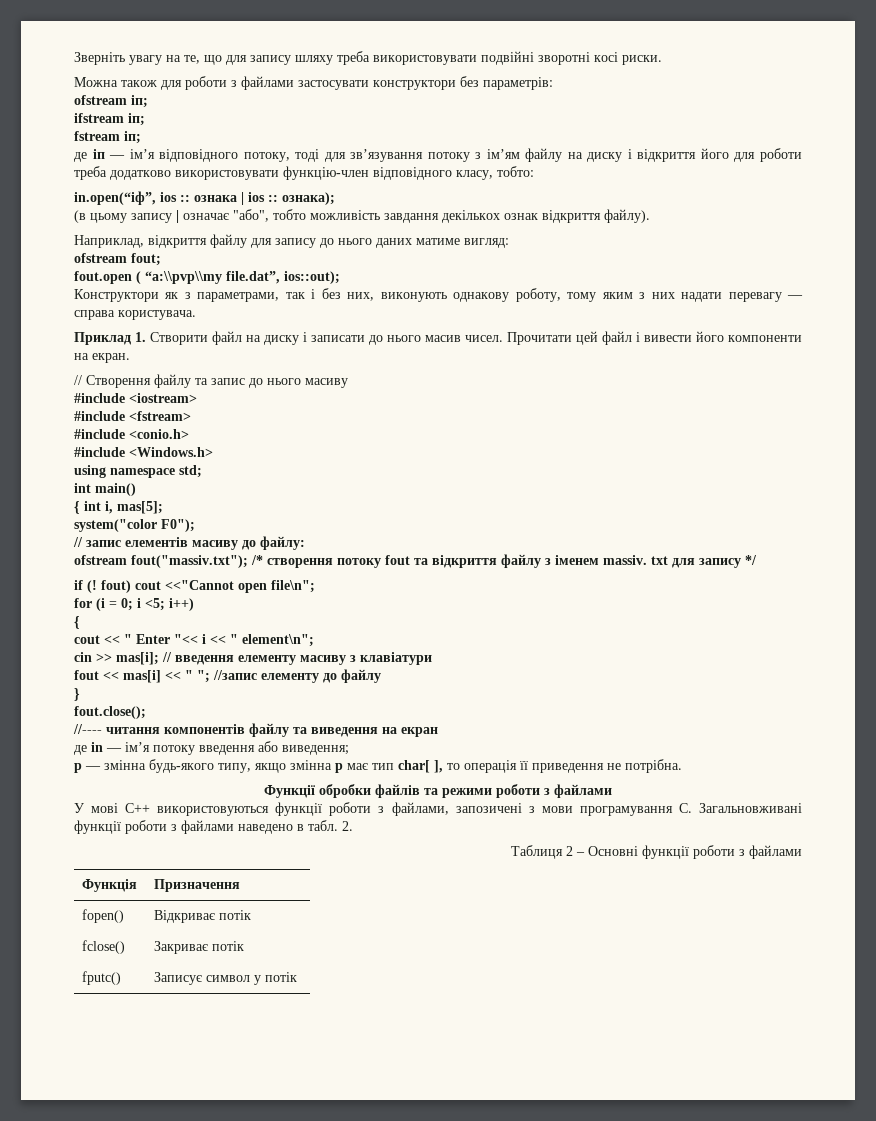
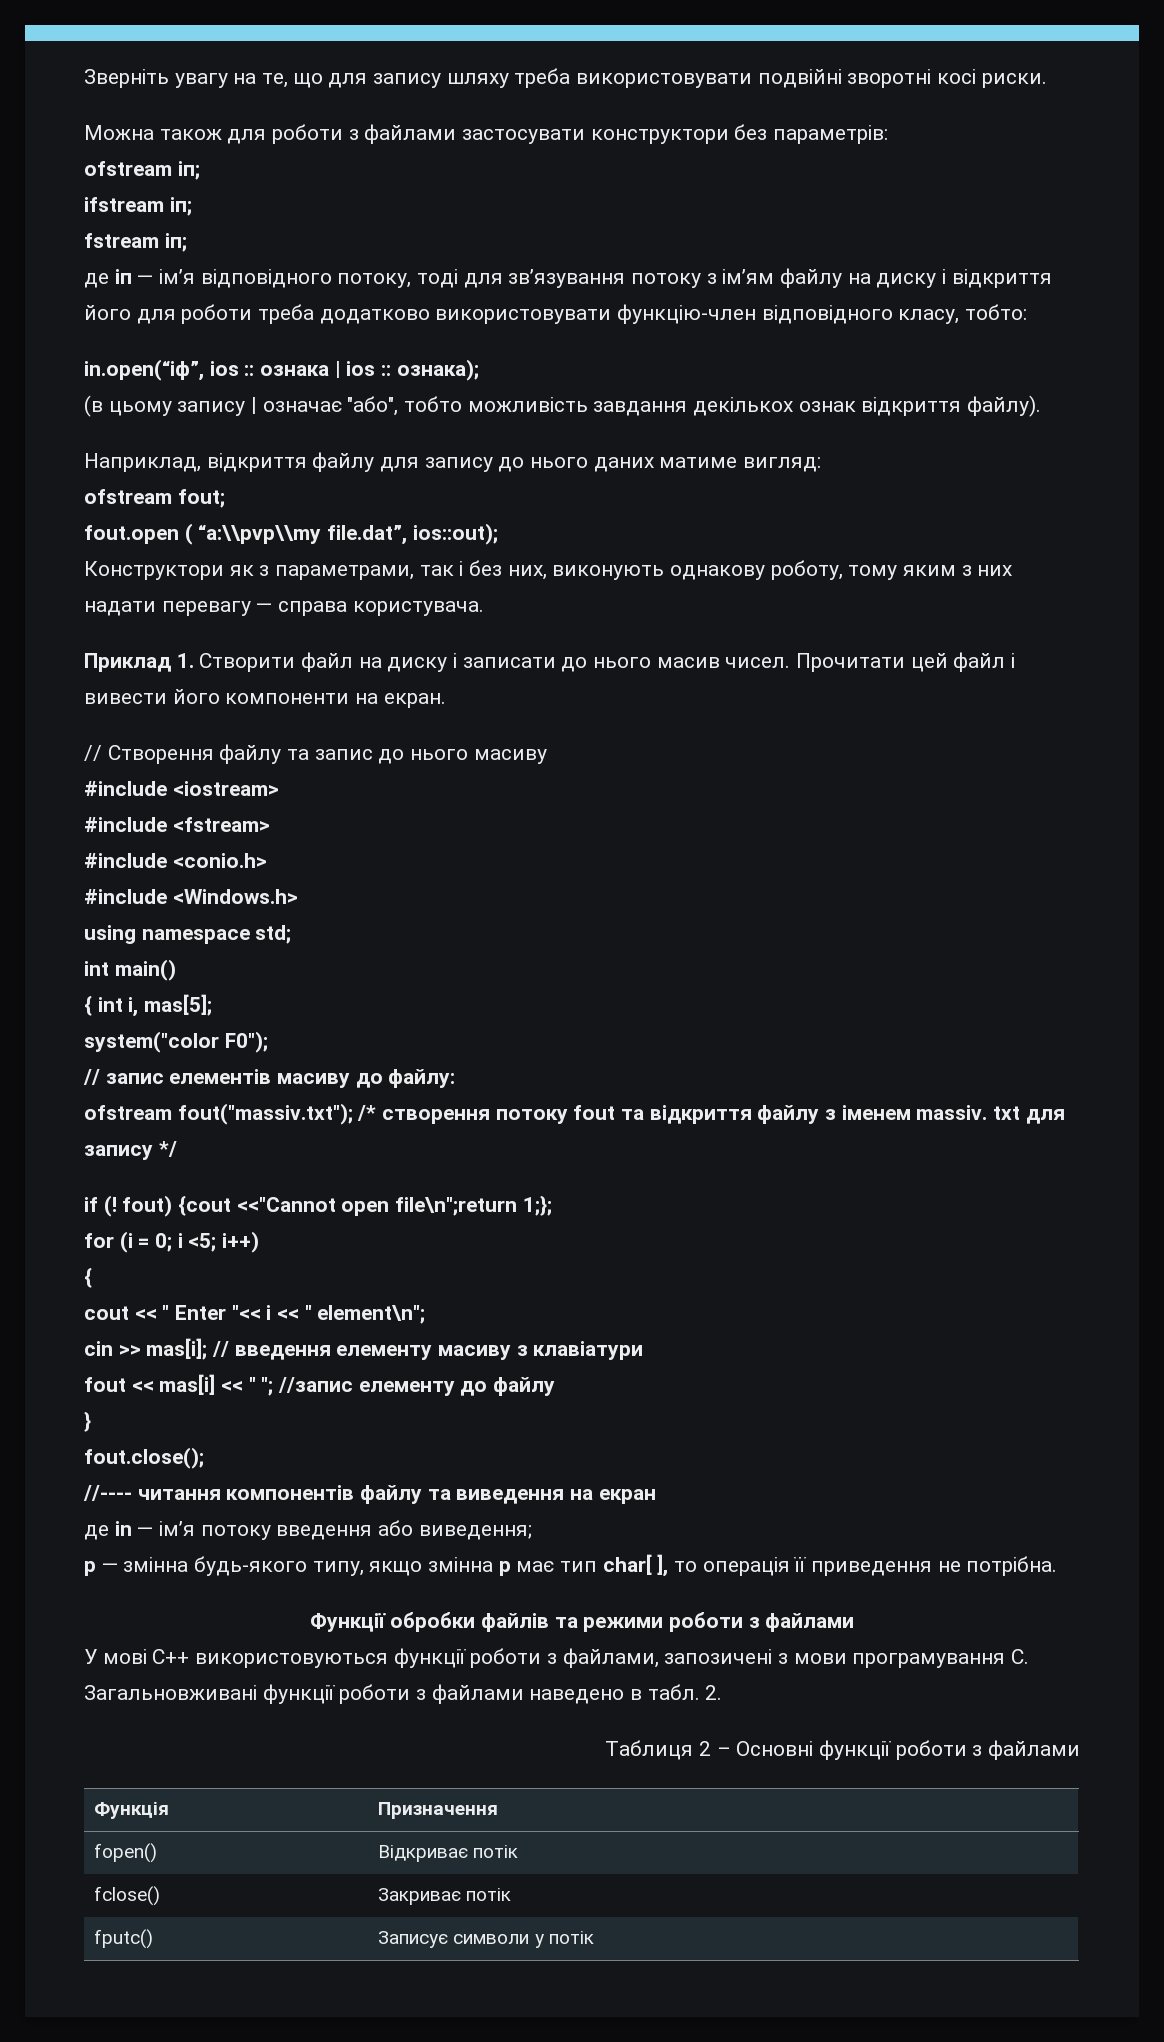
- if (! fout) cout <<"Cannot open file\n";
+ if (! fout) {cout <<"Cannot open file\n";return 1;};
- fputc() | Записує символ у потік
+ fputc() | Записує символи у потік

